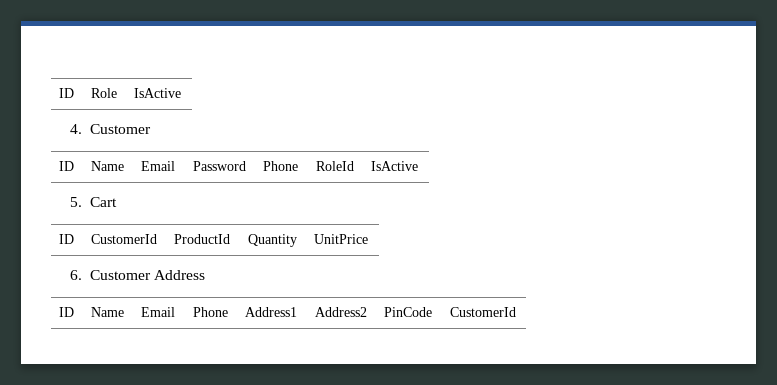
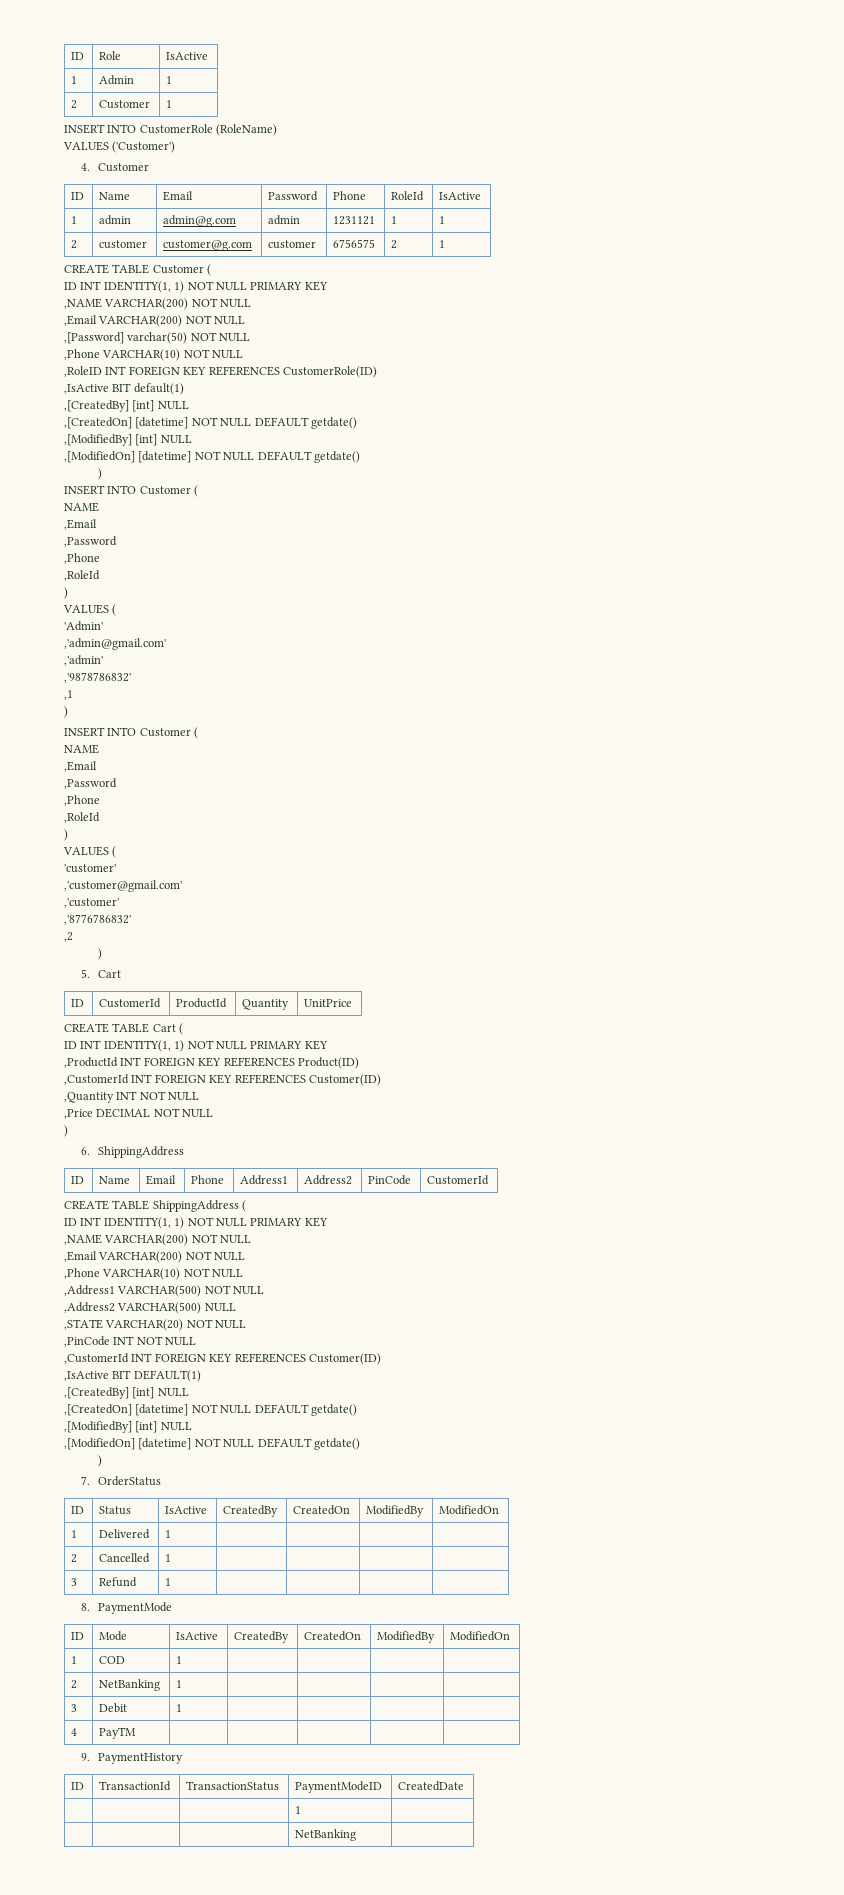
+ 1 | Admin | 1
+ 2 | Customer | 1
+ INSERT INTO CustomerRole (RoleName)
+ VALUES ('Customer')
+ 1 | admin | admin@g.com | admin | 1231121 | 1 | 1
+ 2 | customer | customer@g.com | customer | 6756575 | 2 | 1
+ CREATE TABLE Customer (
+ ID INT IDENTITY(1, 1) NOT NULL PRIMARY KEY
+ ,NAME VARCHAR(200) NOT NULL
+ ,Email VARCHAR(200) NOT NULL
+ ,[Password] varchar(50) NOT NULL
+ ,Phone VARCHAR(10) NOT NULL
+ ,RoleID INT FOREIGN KEY REFERENCES CustomerRole(ID)
+ ,IsActive BIT default(1)
+ ,[CreatedBy] [int] NULL
+ ,[CreatedOn] [datetime] NOT NULL DEFAULT getdate()
+ ,[ModifiedBy] [int] NULL
+ ,[ModifiedOn] [datetime] NOT NULL DEFAULT getdate()
+ )
+ INSERT INTO Customer (
+ NAME
+ ,Email
+ ,Password
+ ,Phone
+ ,RoleId
+ )
+ VALUES (
+ 'Admin'
+ ,'admin@gmail.com'
+ ,'admin'
+ ,'9878786832'
+ ,1
+ )
+ INSERT INTO Customer (
+ NAME
+ ,Email
+ ,Password
+ ,Phone
+ ,RoleId
+ )
+ VALUES (
+ 'customer'
+ ,'customer@gmail.com'
+ ,'customer'
+ ,'8776786832'
+ ,2
+ )
+ CREATE TABLE Cart (
+ ID INT IDENTITY(1, 1) NOT NULL PRIMARY KEY
+ ,ProductId INT FOREIGN KEY REFERENCES Product(ID)
+ ,CustomerId INT FOREIGN KEY REFERENCES Customer(ID)
+ ,Quantity INT NOT NULL
+ ,Price DECIMAL NOT NULL
+ )
- 6. Customer Address
+ 6. ShippingAddress
+ CREATE TABLE ShippingAddress (
+ ID INT IDENTITY(1, 1) NOT NULL PRIMARY KEY
+ ,NAME VARCHAR(200) NOT NULL
+ ,Email VARCHAR(200) NOT NULL
+ ,Phone VARCHAR(10) NOT NULL
+ ,Address1 VARCHAR(500) NOT NULL
+ ,Address2 VARCHAR(500) NULL
+ ,STATE VARCHAR(20) NOT NULL
+ ,PinCode INT NOT NULL
+ ,CustomerId INT FOREIGN KEY REFERENCES Customer(ID)
+ ,IsActive BIT DEFAULT(1)
+ ,[CreatedBy] [int] NULL
+ ,[CreatedOn] [datetime] NOT NULL DEFAULT getdate()
+ ,[ModifiedBy] [int] NULL
+ ,[ModifiedOn] [datetime] NOT NULL DEFAULT getdate()
+ )
+ 7. OrderStatus
+ ID | Status | IsActive | CreatedBy | CreatedOn | ModifiedBy | ModifiedOn
+ 1 | Delivered | 1 | | | |
+ 2 | Cancelled | 1 | | | |
+ 3 | Refund | 1 | | | |
+ 8. PaymentMode
+ ID | Mode | IsActive | CreatedBy | CreatedOn | ModifiedBy | ModifiedOn
+ 1 | COD | 1 | | | |
+ 2 | NetBanking | 1 | | | |
+ 3 | Debit | 1 | | | |
+ 4 | PayTM | | | | |
+ 9. PaymentHistory
+ ID | TransactionId | TransactionStatus | PaymentModeID | CreatedDate
+ | | | 1 |
+ | | | NetBanking |

